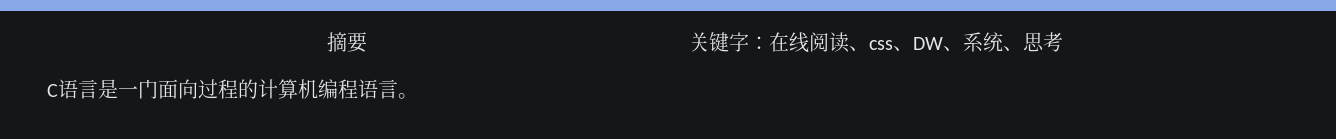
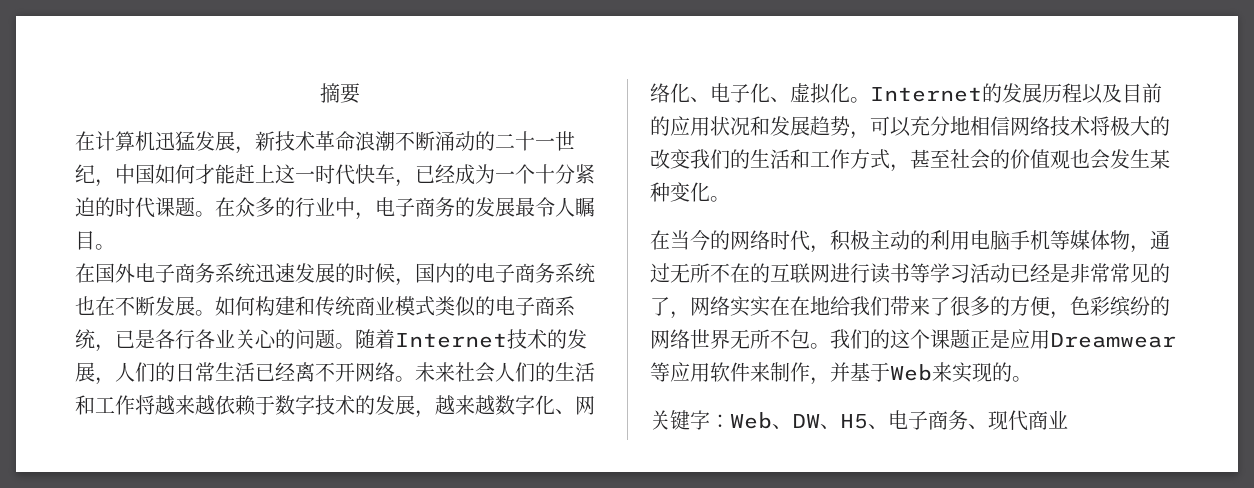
- C语言是一门面向过程的计算机编程语言。
- 关键字：在线阅读、css、DW、系统、思考
+ 在计算机迅猛发展，新技术革命浪潮不断涌动的二十一世纪，中国如何才能赶上这一时代快车，已经成为一个十分紧迫的时代课题。在众多的行业中，电子商务的发展最令人瞩目。
+ 在国外电子商务系统迅速发展的时候，国内的电子商务系统也在不断发展。如何构建和传统商业模式类似的电子商系统，已是各行各业关心的问题。随着Internet技术的发展，人们的日常生活已经离不开网络。未来社会人们的生活和工作将越来越依赖于数字技术的发展，越来越数字化、网络化、电子化、虚拟化。Internet的发展历程以及目前的应用状况和发展趋势，可以充分地相信网络技术将极大的改变我们的生活和工作方式，甚至社会的价值观也会发生某种变化。
+ 在当今的网络时代，积极主动的利用电脑手机等媒体物，通过无所不在的互联网进行读书等学习活动已经是非常常见的了，网络实实在在地给我们带来了很多的方便，色彩缤纷的网络世界无所不包。我们的这个课题正是应用Dreamwear等应用软件来制作，并基于Web来实现的。
+ 关键字：Web、DW、H5、电子商务、现代商业

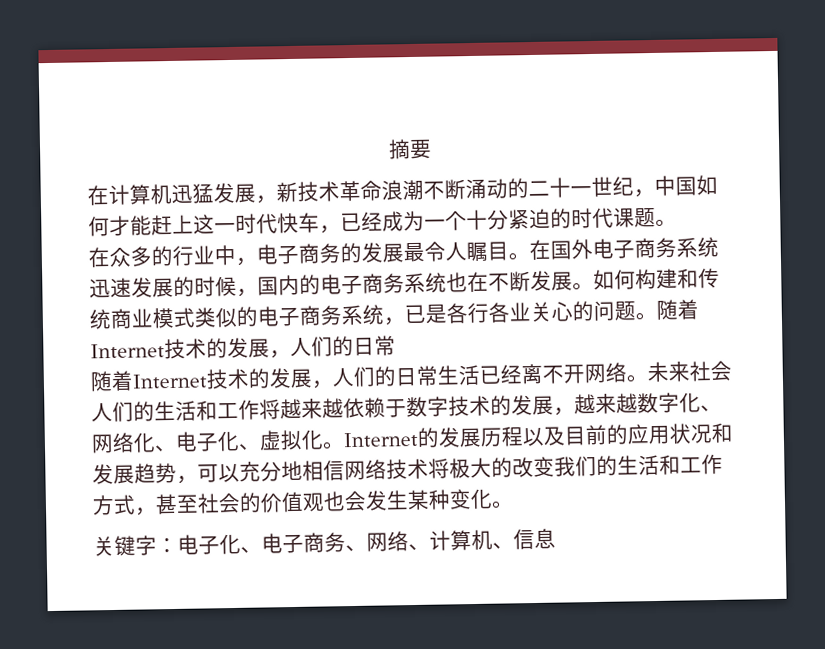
- 在计算机迅猛发展，新技术革命浪潮不断涌动的二十一世纪，中国如何才能赶上这一时代快车，已经成为一个十分紧迫的时代课题。在众多的行业中，电子商务的发展最令人瞩目。
- 在国外电子商务系统迅速发展的时候，国内的电子商务系统也在不断发展。
+ 在计算机迅猛发展，新技术革命浪潮不断涌动的二十一世纪，中国如何才能赶上这一时代快车，已经成为一个十分紧迫的时代课题。
+ 在众多的行业中，电子商务的发展最令人瞩目。在国外电子商务系统迅速发展的时候，国内的电子商务系统也在不断发展。
- 如何构建和传统商业模式类似的电子商系统，已是各行各业关心的问题。随着Internet技术的发展，人们的日常生活已经离不开网络。
+ 如何构建和传统商业模式类似的电子商务系统，已是各行各业关心的问题。随着Internet技术的发展，人们的日常
+ 随着Internet技术的发展，人们的日常生活已经离不开网络。
- 在当今的网络时代，积极主动的利用电脑手机等媒体物，通过无所不在的互联网进行读书等学习活动已经是非常常见的了，网络实实在在地给我们带来了很多的方便，色彩缤纷的网络世界无所不包。我们的这个课题正是应用Dreamwear等应用软件来制作，并基于Web来实现的。
- 关键字：Web、DW、H5、电子商务、现代商业
+ 关键字：电子化、电子商务、网络、计算机、信息

